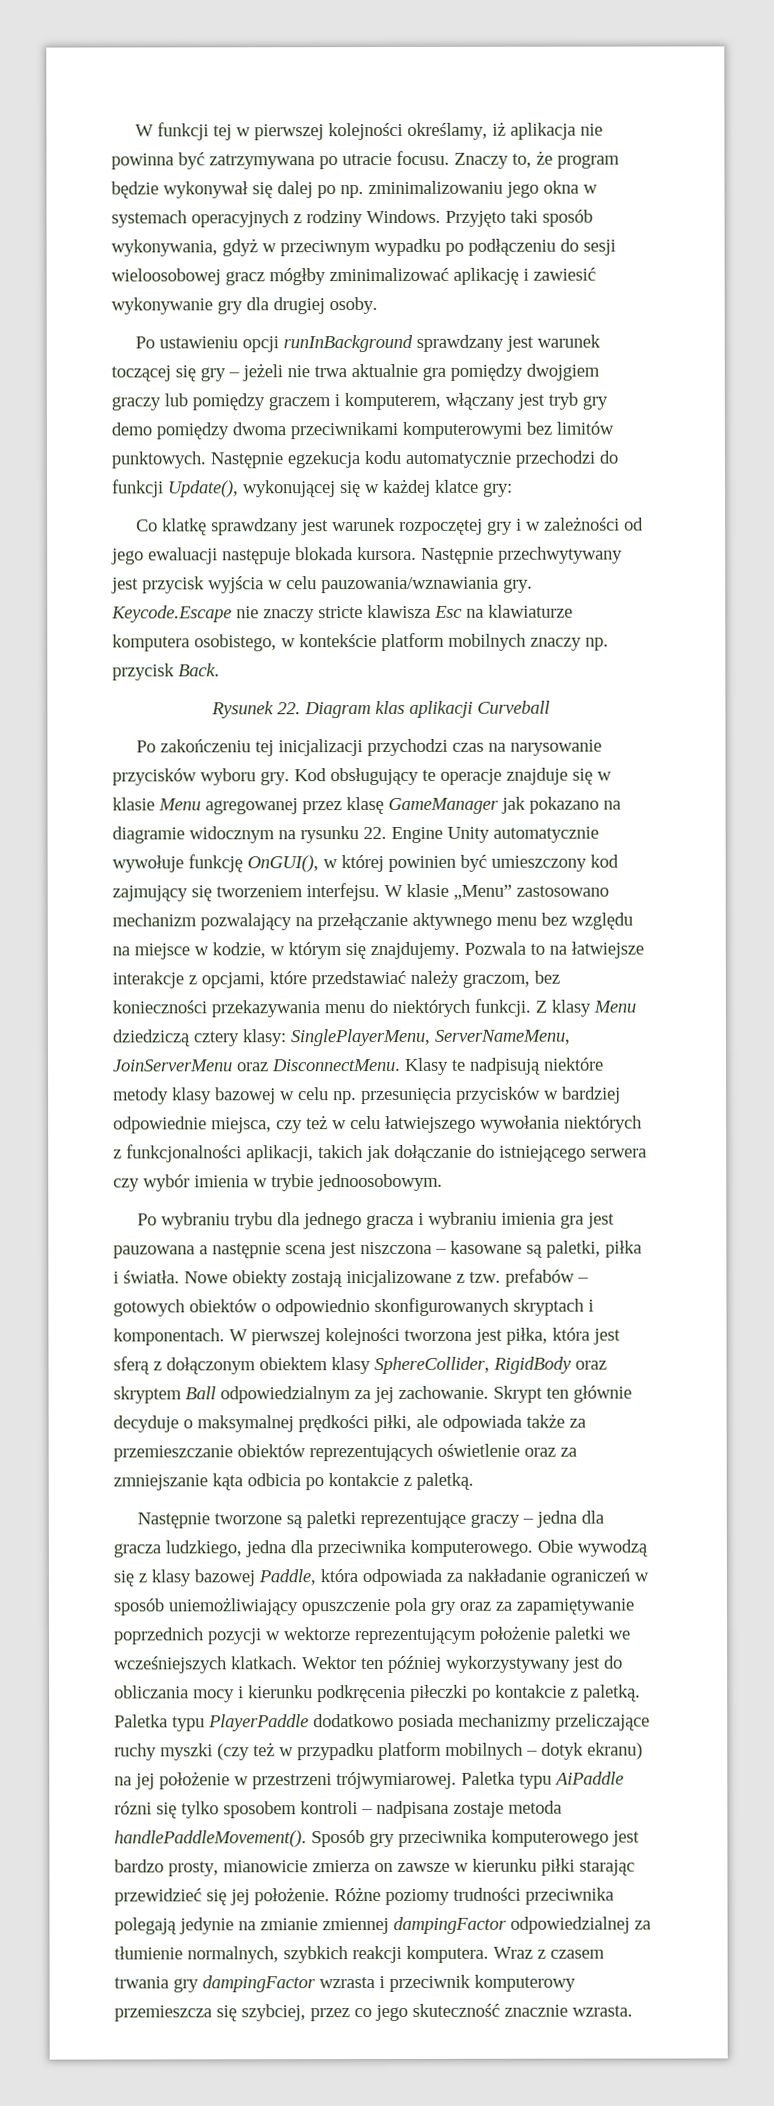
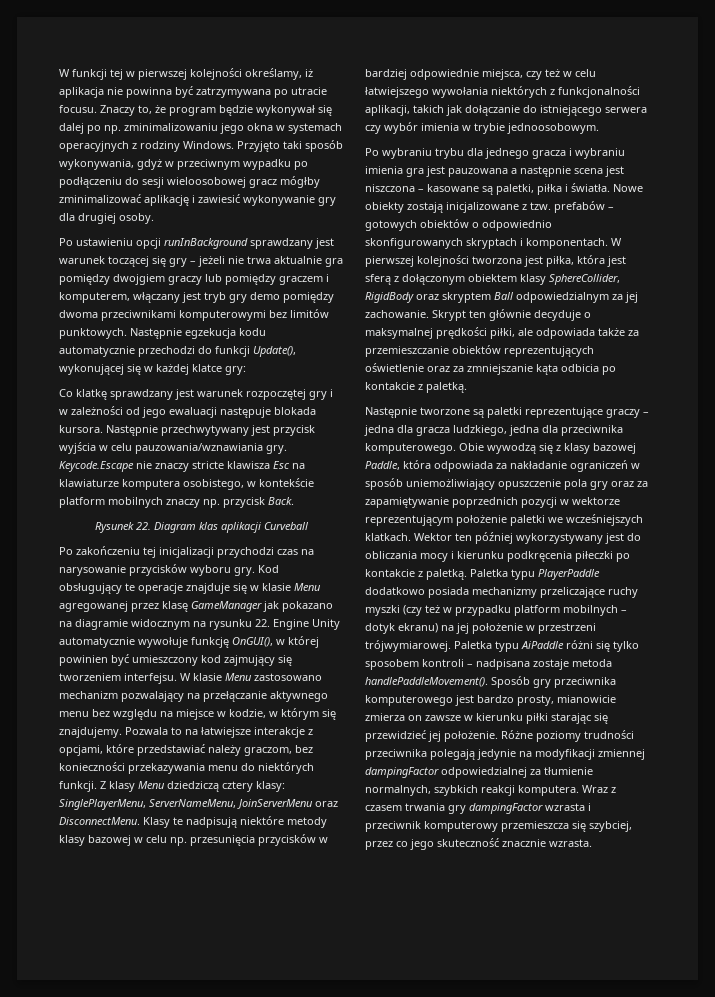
- W klasie „Menu” zastosowano mechanizm pozwalający na przełączanie aktywnego menu bez względu na miejsce w kodzie, w którym się znajdujemy.
+ W klasie Menu zastosowano mechanizm pozwalający na przełączanie aktywnego menu bez względu na miejsce w kodzie, w którym się znajdujemy.
- Paletka typu AiPaddle rózni się tylko sposobem kontroli – nadpisana zostaje metoda handlePaddleMovement().
+ Paletka typu AiPaddle różni się tylko sposobem kontroli – nadpisana zostaje metoda handlePaddleMovement().
- Sposób gry przeciwnika komputerowego jest bardzo prosty, mianowicie zmierza on zawsze w kierunku piłki starając przewidzieć się jej położenie.
+ Sposób gry przeciwnika komputerowego jest bardzo prosty, mianowicie zmierza on zawsze w kierunku piłki starając się przewidzieć jej położenie.
- Różne poziomy trudności przeciwnika polegają jedynie na zmianie zmiennej dampingFactor odpowiedzialnej za tłumienie normalnych, szybkich reakcji komputera.
+ Różne poziomy trudności przeciwnika polegają jedynie na modyfikacji zmiennej dampingFactor odpowiedzialnej za tłumienie normalnych, szybkich reakcji komputera.

